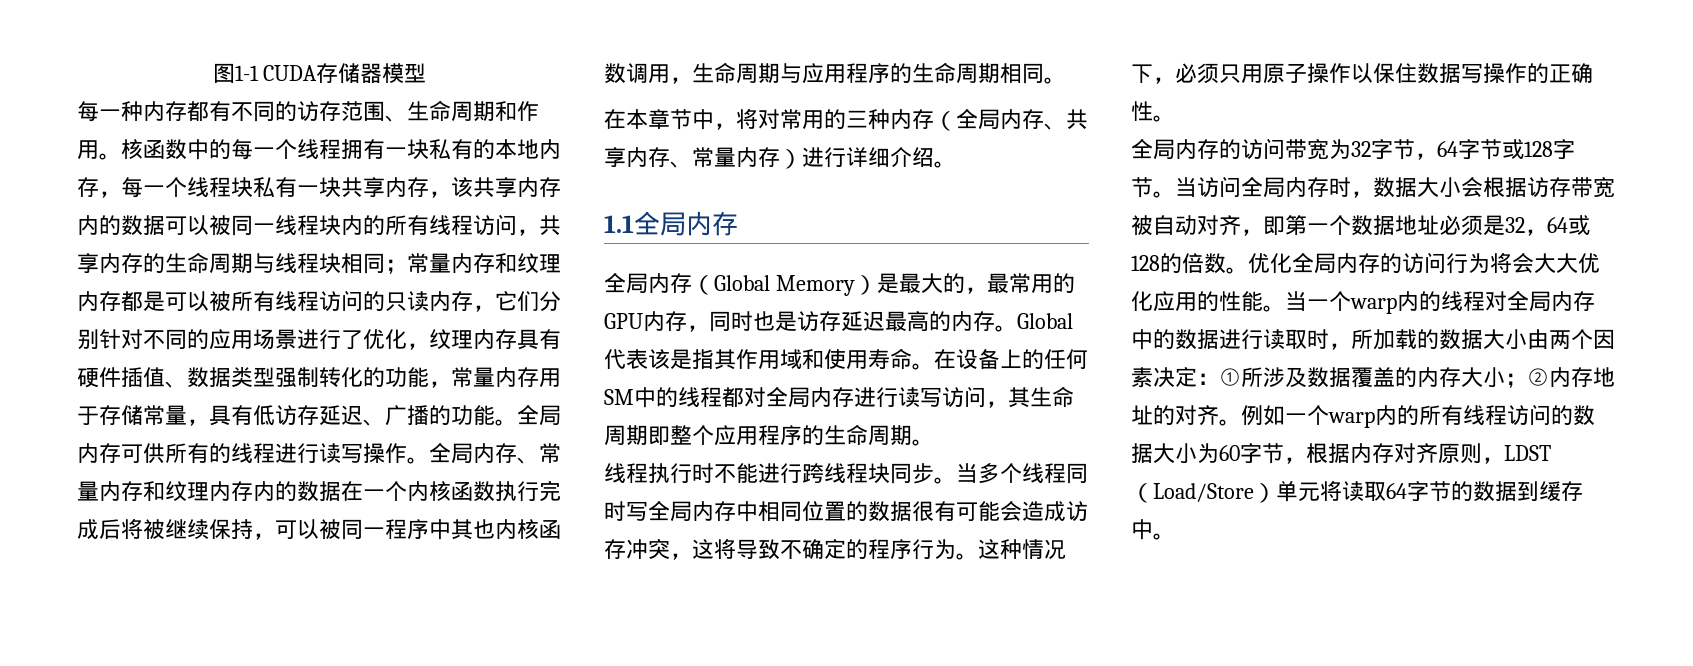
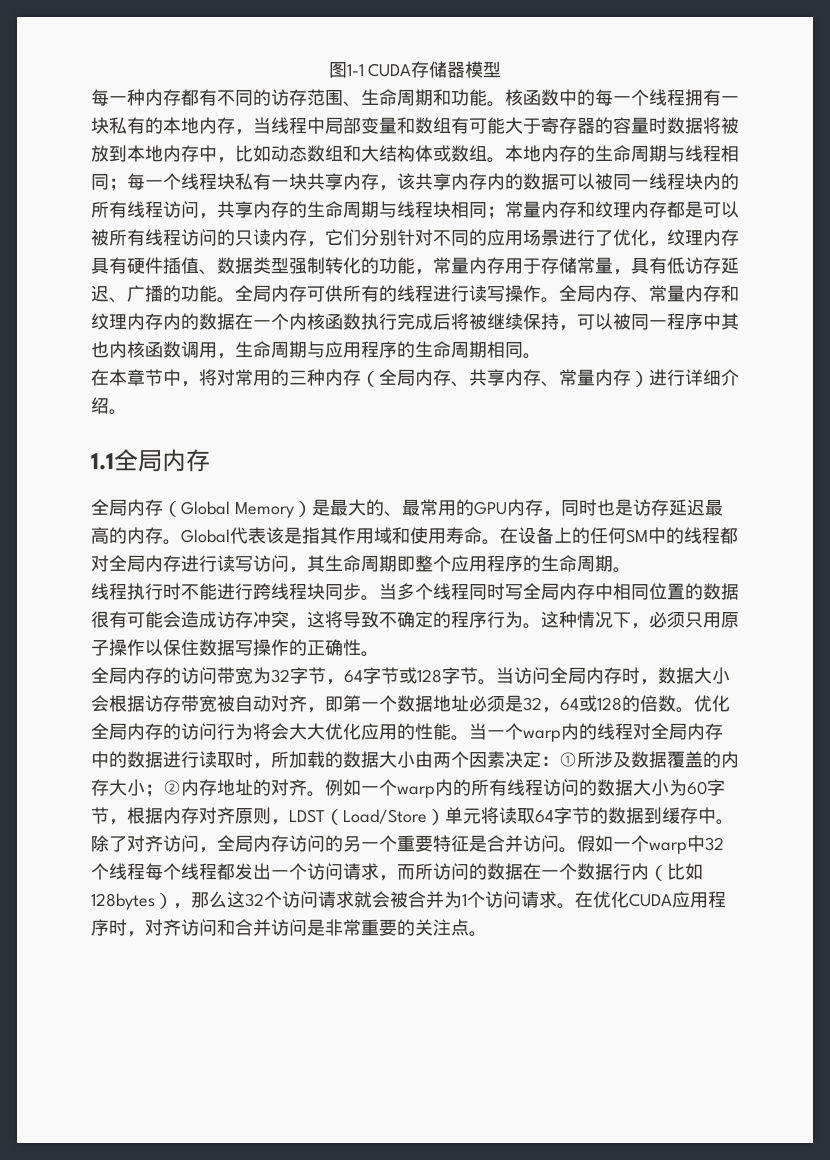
- 每一种内存都有不同的访存范围、生命周期和作用。
+ 每一种内存都有不同的访存范围、生命周期和功能。
- 核函数中的每一个线程拥有一块私有的本地内存，每一个线程块私有一块共享内存，该共享内存内的数据可以被同一线程块内的所有线程访问，共享内存的生命周期与线程块相同；
+ 核函数中的每一个线程拥有一块私有的本地内存，当线程中局部变量和数组有可能大于寄存器的容量时数据将被放到本地内存中，比如动态数组和大结构体或数组。本地内存的生命周期与线程相同；每一个线程块私有一块共享内存，该共享内存内的数据可以被同一线程块内的所有线程访问，共享内存的生命周期与线程块相同；
- 全局内存（Global Memory）是最大的，最常用的GPU内存，同时也是访存延迟最高的内存。
+ 全局内存（Global Memory）是最大的、最常用的GPU内存，同时也是访存延迟最高的内存。
+ 除了对齐访问，全局内存访问的另一个重要特征是合并访问。假如一个warp中32个线程每个线程都发出一个访问请求，而所访问的数据在一个数据行内（比如128bytes），那么这32个访问请求就会被合并为1个访问请求。在优化CUDA应用程序时，对齐访问和合并访问是非常重要的关注点。

